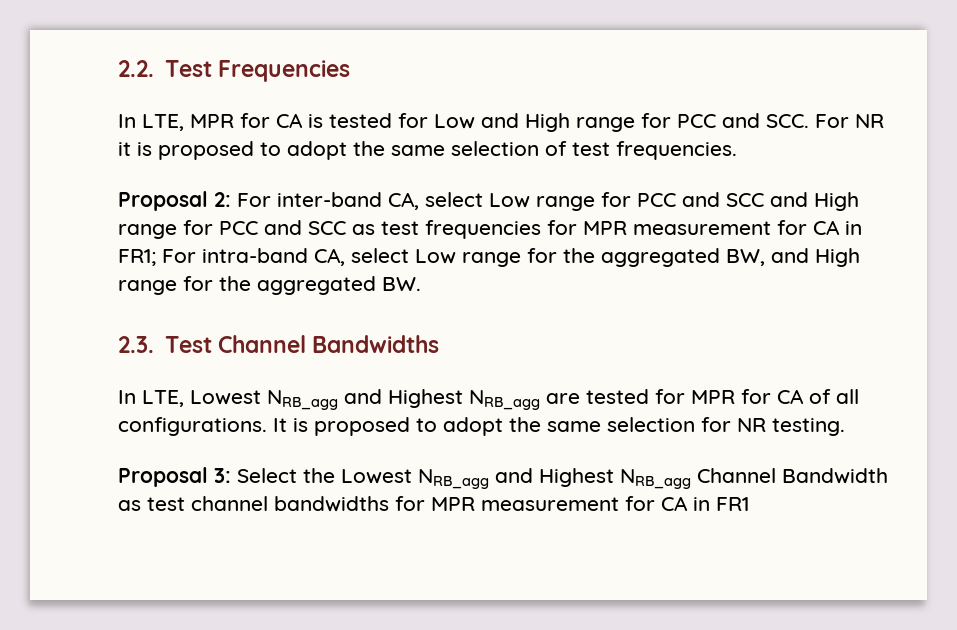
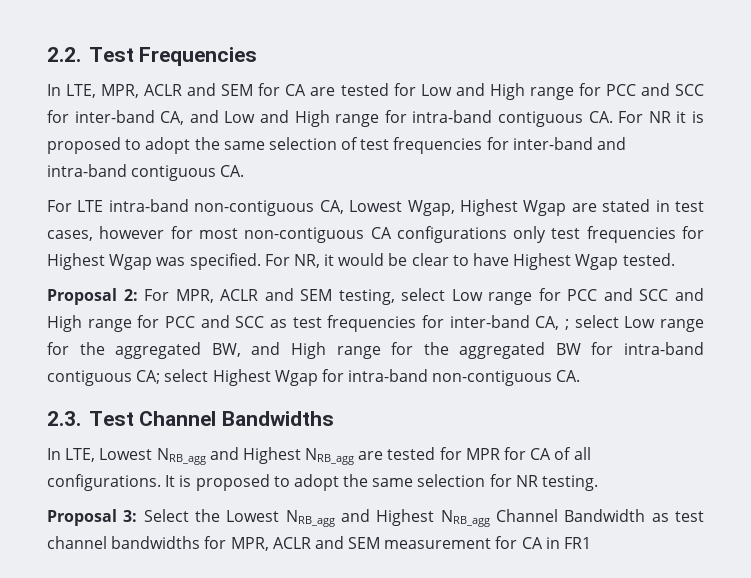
- In LTE, MPR for CA is tested for Low and High range for PCC and SCC. For NR it is proposed to adopt the same selection of test frequencies.
- Proposal 2: For inter-band CA, select Low range for PCC and SCC and High range for PCC and SCC as test frequencies for MPR measurement for CA in FR1; For intra-band CA, select Low range for the aggregated BW, and High range for the aggregated BW.
+ In LTE, MPR, ACLR and SEM for CA are tested for Low and High range for PCC and SCC for inter-band CA, and Low and High range for intra-band contiguous CA. For NR it is proposed to adopt the same selection of test frequencies for inter-band and intra-band contiguous CA.
+ For LTE intra-band non-contiguous CA, Lowest Wgap, Highest Wgap are stated in test cases, however for most non-contiguous CA configurations only test frequencies for Highest Wgap was specified. For NR, it would be clear to have Highest Wgap tested.
+ Proposal 2: For MPR, ACLR and SEM testing, select Low range for PCC and SCC and High range for PCC and SCC as test frequencies for inter-band CA, ; select Low range for the aggregated BW, and High range for the aggregated BW for intra-band contiguous CA; select Highest Wgap for intra-band non-contiguous CA.
- Proposal 3: Select the Lowest NRB_agg and Highest NRB_agg Channel Bandwidth as test channel bandwidths for MPR measurement for CA in FR1
+ Proposal 3: Select the Lowest NRB_agg and Highest NRB_agg Channel Bandwidth as test channel bandwidths for MPR, ACLR and SEM measurement for CA in FR1

